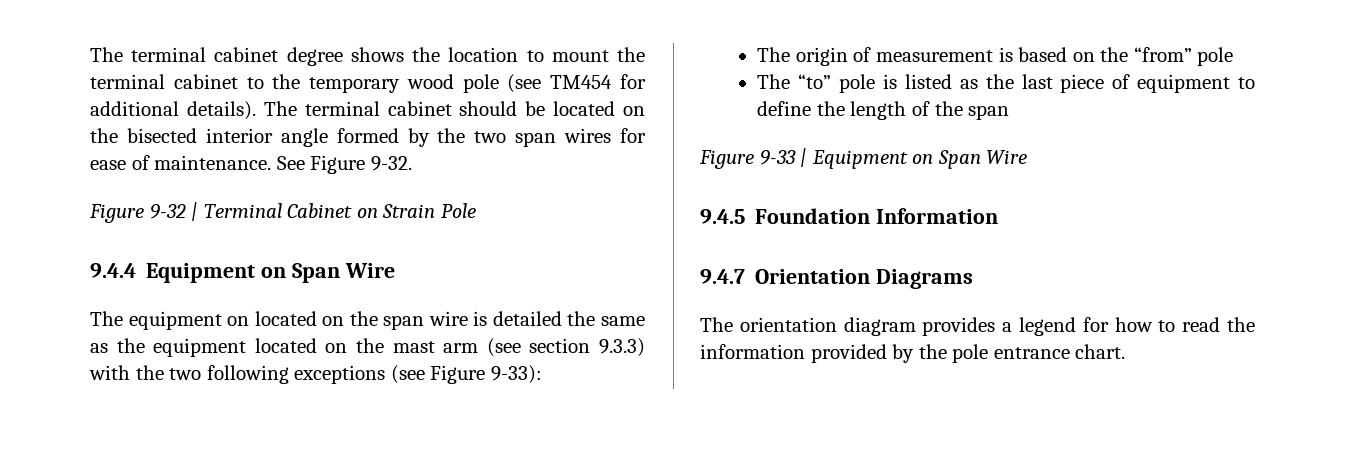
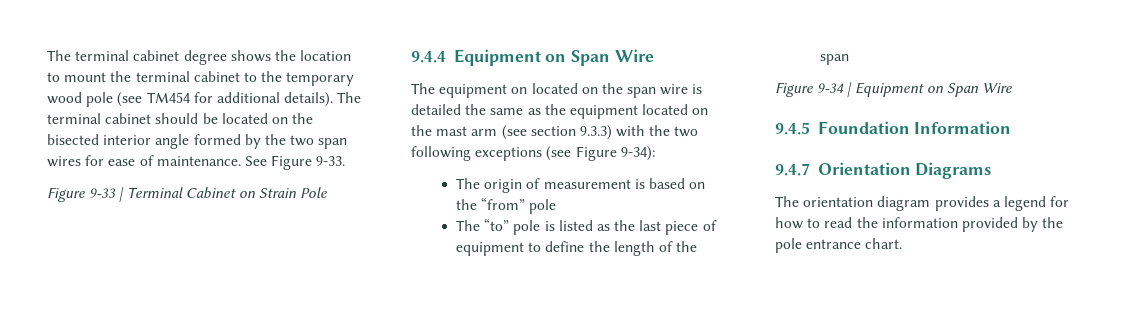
- See Figure 9-32.
- Figure 9-32 | Terminal Cabinet on Strain Pole
+ See Figure 9-33.
+ Figure 9-33 | Terminal Cabinet on Strain Pole
- The equipment on located on the span wire is detailed the same as the equipment located on the mast arm (see section 9.3.3) with the two following exceptions (see Figure 9-33):
+ The equipment on located on the span wire is detailed the same as the equipment located on the mast arm (see section 9.3.3) with the two following exceptions (see Figure 9-34):
- Figure 9-33 | Equipment on Span Wire
+ Figure 9-34 | Equipment on Span Wire

